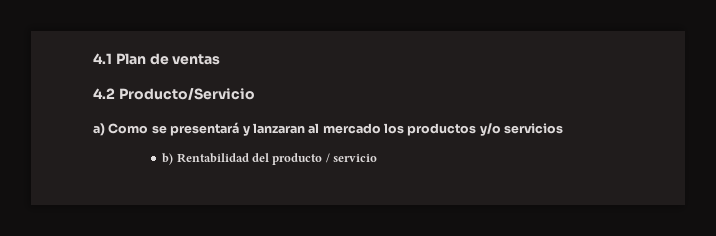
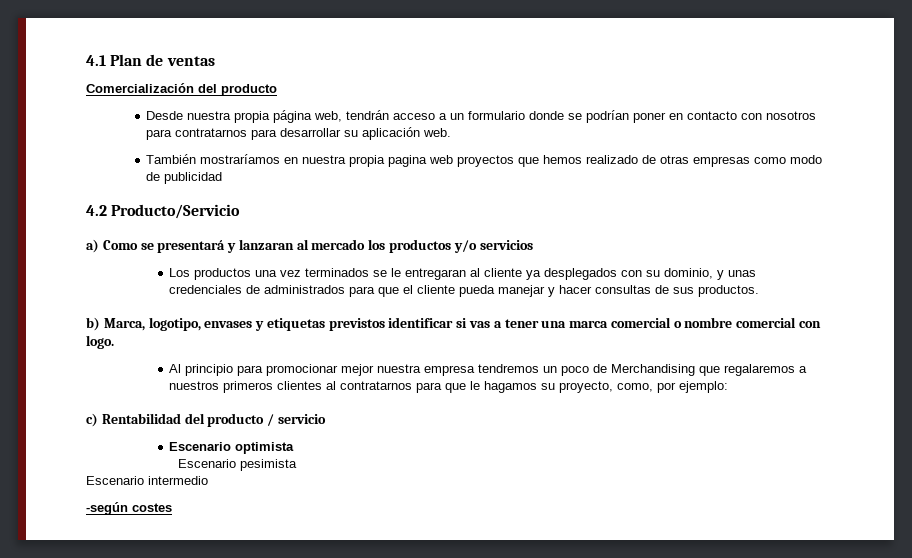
+ Comercialización del producto
+ Desde nuestra propia página web, tendrán acceso a un formulario donde se podrían poner en contacto con nosotros para contratarnos para desarrollar su aplicación web.
+ También mostraríamos en nuestra propia pagina web proyectos que hemos realizado de otras empresas como modo de publicidad
- b) Rentabilidad del producto / servicio
+ Los productos una vez terminados se le entregaran al cliente ya desplegados con su dominio, y unas credenciales de administrados para que el cliente pueda manejar y hacer consultas de sus productos.
+ b) Marca, logotipo, envases y etiquetas previstos identificar si vas a tener una marca comercial o nombre comercial con logo.
+ Al principio para promocionar mejor nuestra empresa tendremos un poco de Merchandising que regalaremos a nuestros primeros clientes al contratarnos para que le hagamos su proyecto, como, por ejemplo:
+ c) Rentabilidad del producto / servicio
+ Escenario optimista
+ Escenario pesimista
+ Escenario intermedio
+ -según costes

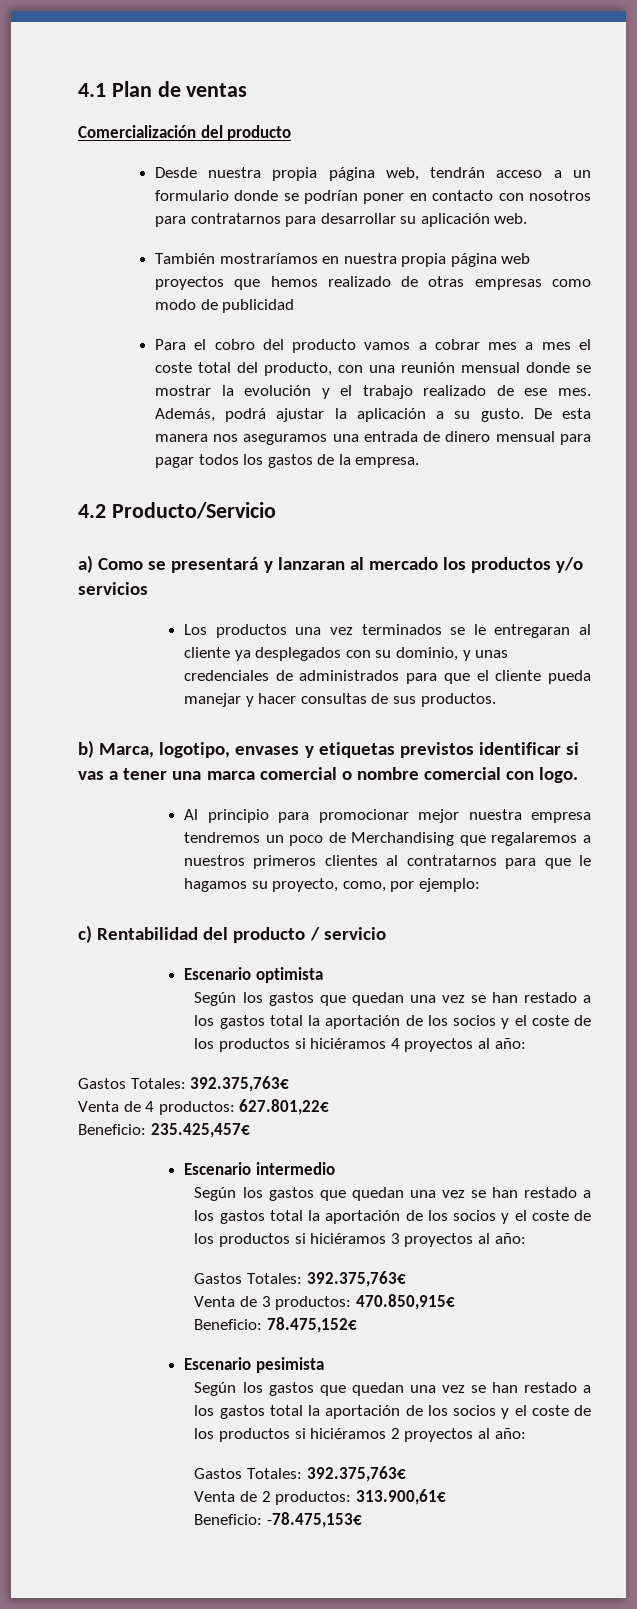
- También mostraríamos en nuestra propia pagina web proyectos que hemos realizado de otras empresas como modo de publicidad
+ También mostraríamos en nuestra propia página web proyectos que hemos realizado de otras empresas como modo de publicidad
+ Para el cobro del producto vamos a cobrar mes a mes el coste total del producto, con una reunión mensual donde se mostrar la evolución y el trabajo realizado de ese mes. Además, podrá ajustar la aplicación a su gusto. De esta manera nos aseguramos una entrada de dinero mensual para pagar todos los gastos de la empresa.
+ Según los gastos que quedan una vez se han restado a los gastos total la aportación de los socios y el coste de los productos si hiciéramos 4 proyectos al año:
+ Gastos Totales: 392.375,763€
+ Venta de 4 productos: 627.801,22€
+ Beneficio: 235.425,457€
+ Escenario intermedio
+ Según los gastos que quedan una vez se han restado a los gastos total la aportación de los socios y el coste de los productos si hiciéramos 3 proyectos al año:
+ Gastos Totales: 392.375,763€
+ Venta de 3 productos: 470.850,915€
+ Beneficio: 78.475,152€
  Escenario pesimista
- Escenario intermedio
- -según costes
+ Según los gastos que quedan una vez se han restado a los gastos total la aportación de los socios y el coste de los productos si hiciéramos 2 proyectos al año:
+ Gastos Totales: 392.375,763€
+ Venta de 2 productos: 313.900,61€
+ Beneficio: -78.475,153€

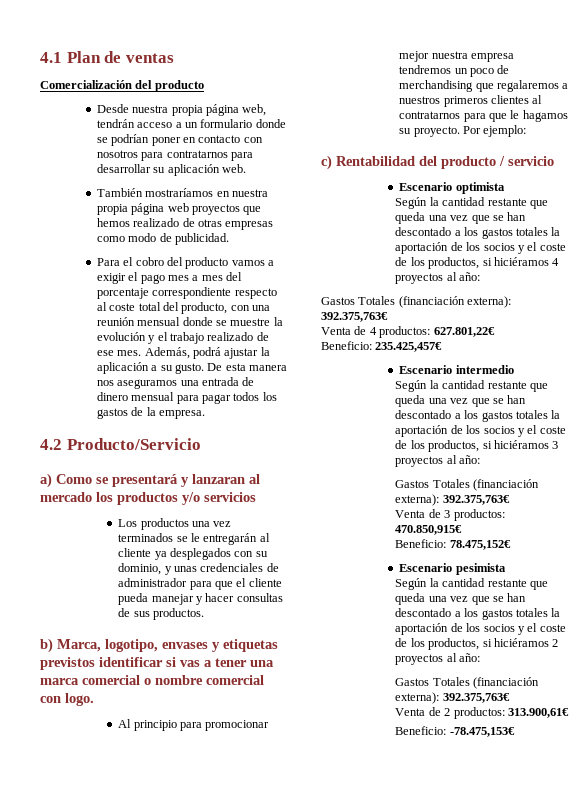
- También mostraríamos en nuestra propia página web proyectos que hemos realizado de otras empresas como modo de publicidad
+ También mostraríamos en nuestra propia página web proyectos que hemos realizado de otras empresas como modo de publicidad.
- Para el cobro del producto vamos a cobrar mes a mes el coste total del producto, con una reunión mensual donde se mostrar la evolución y el trabajo realizado de ese mes.
+ Para el cobro del producto vamos a exigir el pago mes a mes del porcentaje correspondiente respecto al coste total del producto, con una reunión mensual donde se muestre la evolución y el trabajo realizado de ese mes.
- Los productos una vez terminados se le entregaran al cliente ya desplegados con su dominio, y unas credenciales de administrados para que el cliente pueda manejar y hacer consultas de sus productos.
+ Los productos una vez terminados se le entregarán al cliente ya desplegados con su dominio, y unas credenciales de administrador para que el cliente pueda manejar y hacer consultas de sus productos.
- Al principio para promocionar mejor nuestra empresa tendremos un poco de Merchandising que regalaremos a nuestros primeros clientes al contratarnos para que le hagamos su proyecto, como, por ejemplo:
+ Al principio para promocionar mejor nuestra empresa tendremos un poco de merchandising que regalaremos a nuestros primeros clientes al contratarnos para que le hagamos su proyecto. Por ejemplo:
- Según los gastos que quedan una vez se han restado a los gastos total la aportación de los socios y el coste de los productos si hiciéramos 4 proyectos al año:
- Gastos Totales: 392.375,763€
+ Según la cantidad restante que queda una vez que se han descontado a los gastos totales la aportación de los socios y el coste de los productos, si hiciéramos 4 proyectos al año:
+ Gastos Totales (financiación externa): 392.375,763€
- Según los gastos que quedan una vez se han restado a los gastos total la aportación de los socios y el coste de los productos si hiciéramos 3 proyectos al año:
- Gastos Totales: 392.375,763€
+ Según la cantidad restante que queda una vez que se han descontado a los gastos totales la aportación de los socios y el coste de los productos, si hiciéramos 3 proyectos al año:
+ Gastos Totales (financiación externa): 392.375,763€
- Según los gastos que quedan una vez se han restado a los gastos total la aportación de los socios y el coste de los productos si hiciéramos 2 proyectos al año:
- Gastos Totales: 392.375,763€
+ Según la cantidad restante que queda una vez que se han descontado a los gastos totales la aportación de los socios y el coste de los productos, si hiciéramos 2 proyectos al año:
+ Gastos Totales (financiación externa): 392.375,763€

